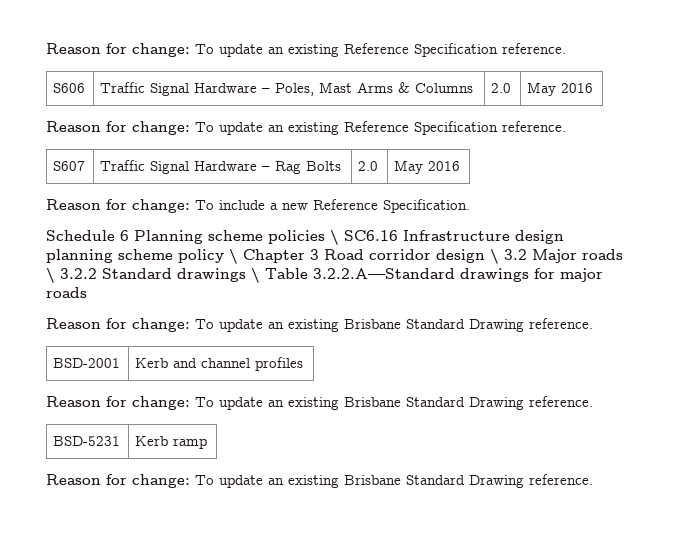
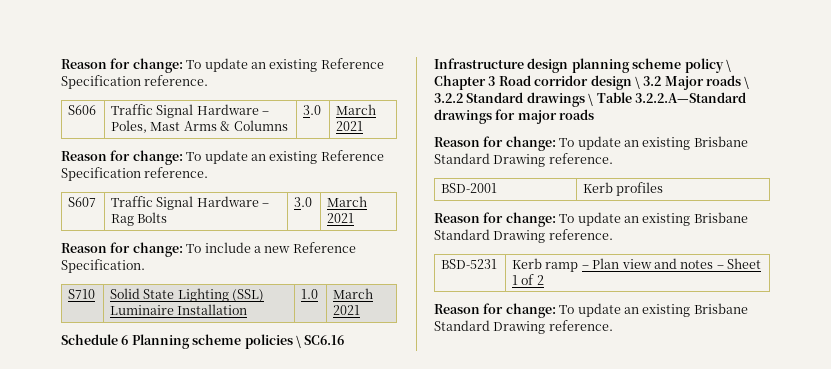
- S606 | Traffic Signal Hardware – Poles, Mast Arms & Columns | 2.0 | May 2016
+ S606 | Traffic Signal Hardware – Poles, Mast Arms & Columns | 3.0 | March 2021
- S607 | Traffic Signal Hardware – Rag Bolts | 2.0 | May 2016
+ S607 | Traffic Signal Hardware – Rag Bolts | 3.0 | March 2021
+ S710 | Solid State Lighting (SSL) Luminaire Installation | 1.0 | March 2021
- BSD-2001 | Kerb and channel profiles
+ BSD-2001 | Kerb profiles
- BSD-5231 | Kerb ramp
+ BSD-5231 | Kerb ramp – Plan view and notes – Sheet 1 of 2

